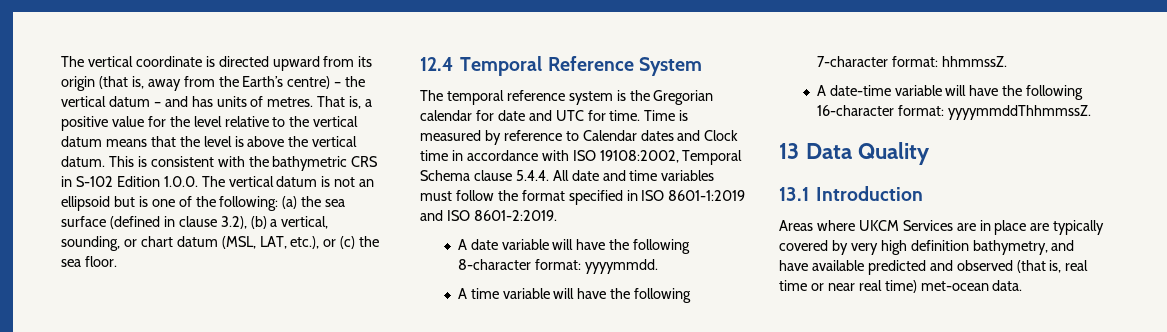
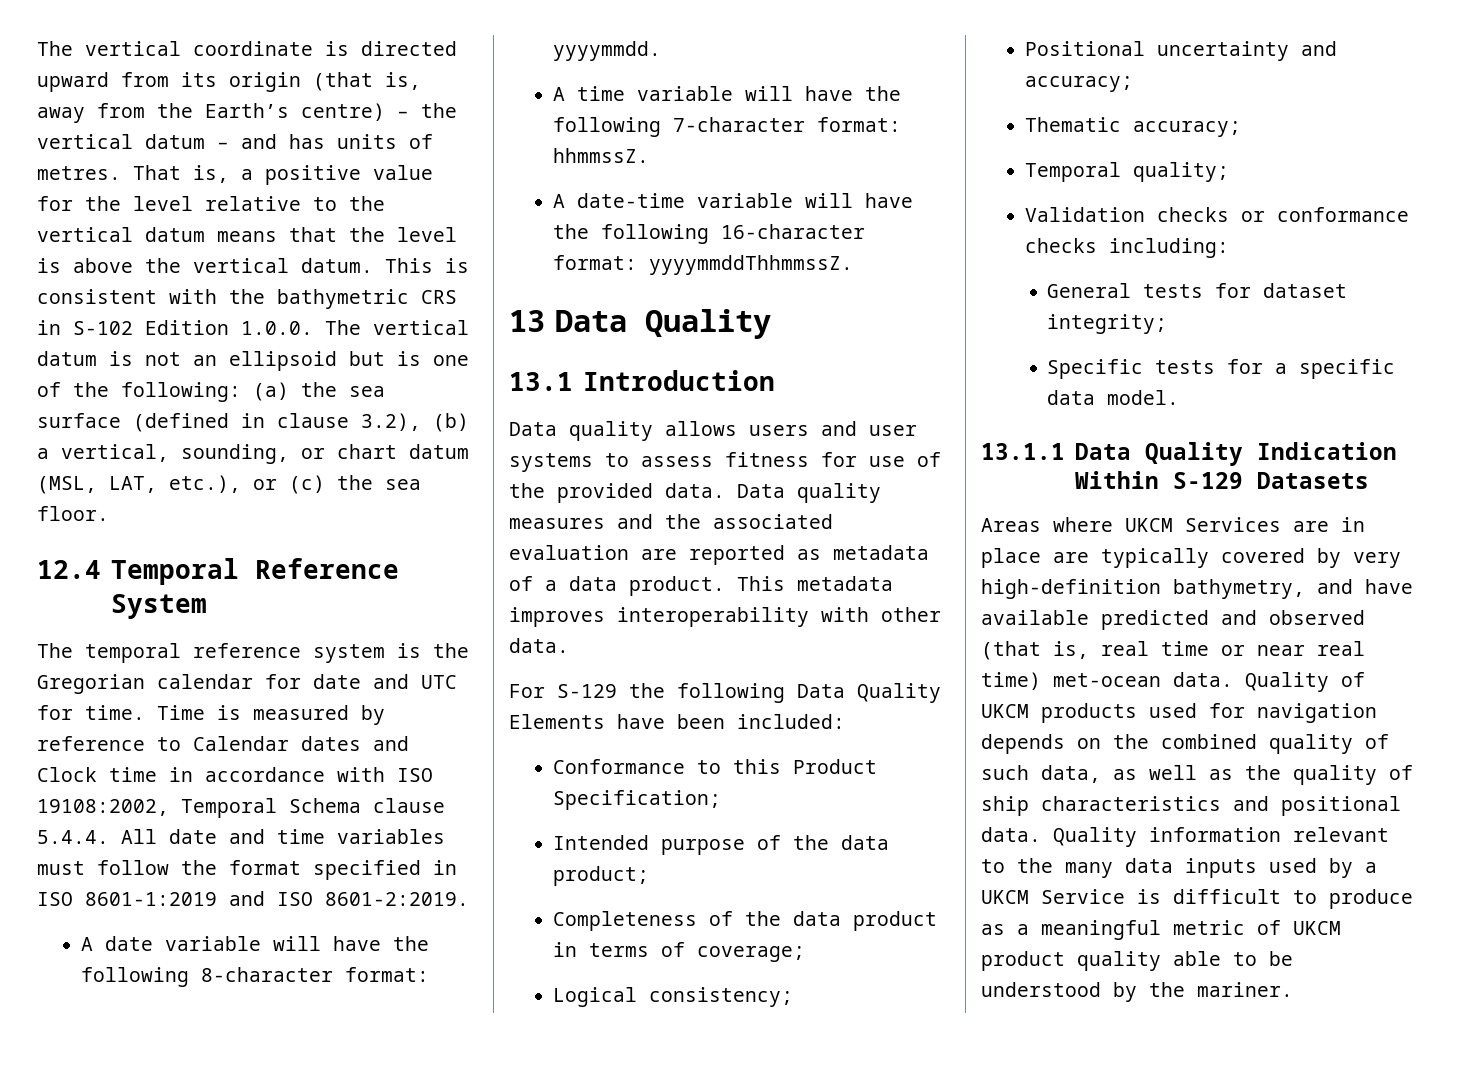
+ Data quality allows users and user systems to assess fitness for use of the provided data. Data quality measures and the associated evaluation are reported as metadata of a data product. This metadata improves interoperability with other data.
+ For S-129 the following Data Quality Elements have been included:
+ Conformance to this Product Specification;
+ Intended purpose of the data product;
+ Completeness of the data product in terms of coverage;
+ Logical consistency;
+ Positional uncertainty and accuracy;
+ Thematic accuracy;
+ Temporal quality;
+ Validation checks or conformance checks including:
+ General tests for dataset integrity;
+ Specific tests for a specific data model.
+ 13.1.1 Data Quality Indication Within S-129 Datasets
- Areas where UKCM Services are in place are typically covered by very high definition bathymetry, and have available predicted and observed (that is, real time or near real time) met-ocean data.
+ Areas where UKCM Services are in place are typically covered by very high-definition bathymetry, and have available predicted and observed (that is, real time or near real time) met-ocean data.
+ Quality of UKCM products used for navigation depends on the combined quality of such data, as well as the quality of ship characteristics and positional data. Quality information relevant to the many data inputs used by a UKCM Service is difficult to produce as a meaningful metric of UKCM product quality able to be understood by the mariner.

